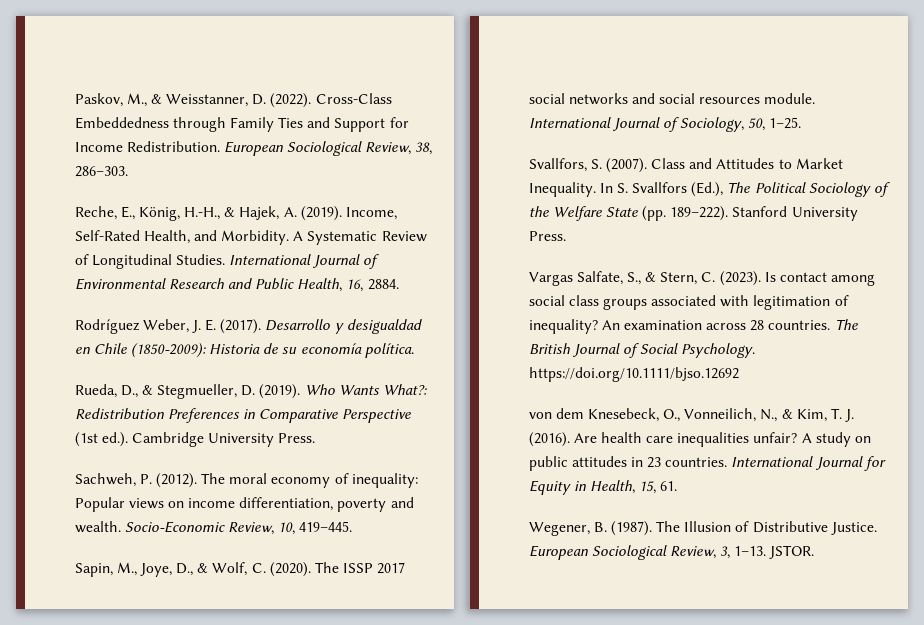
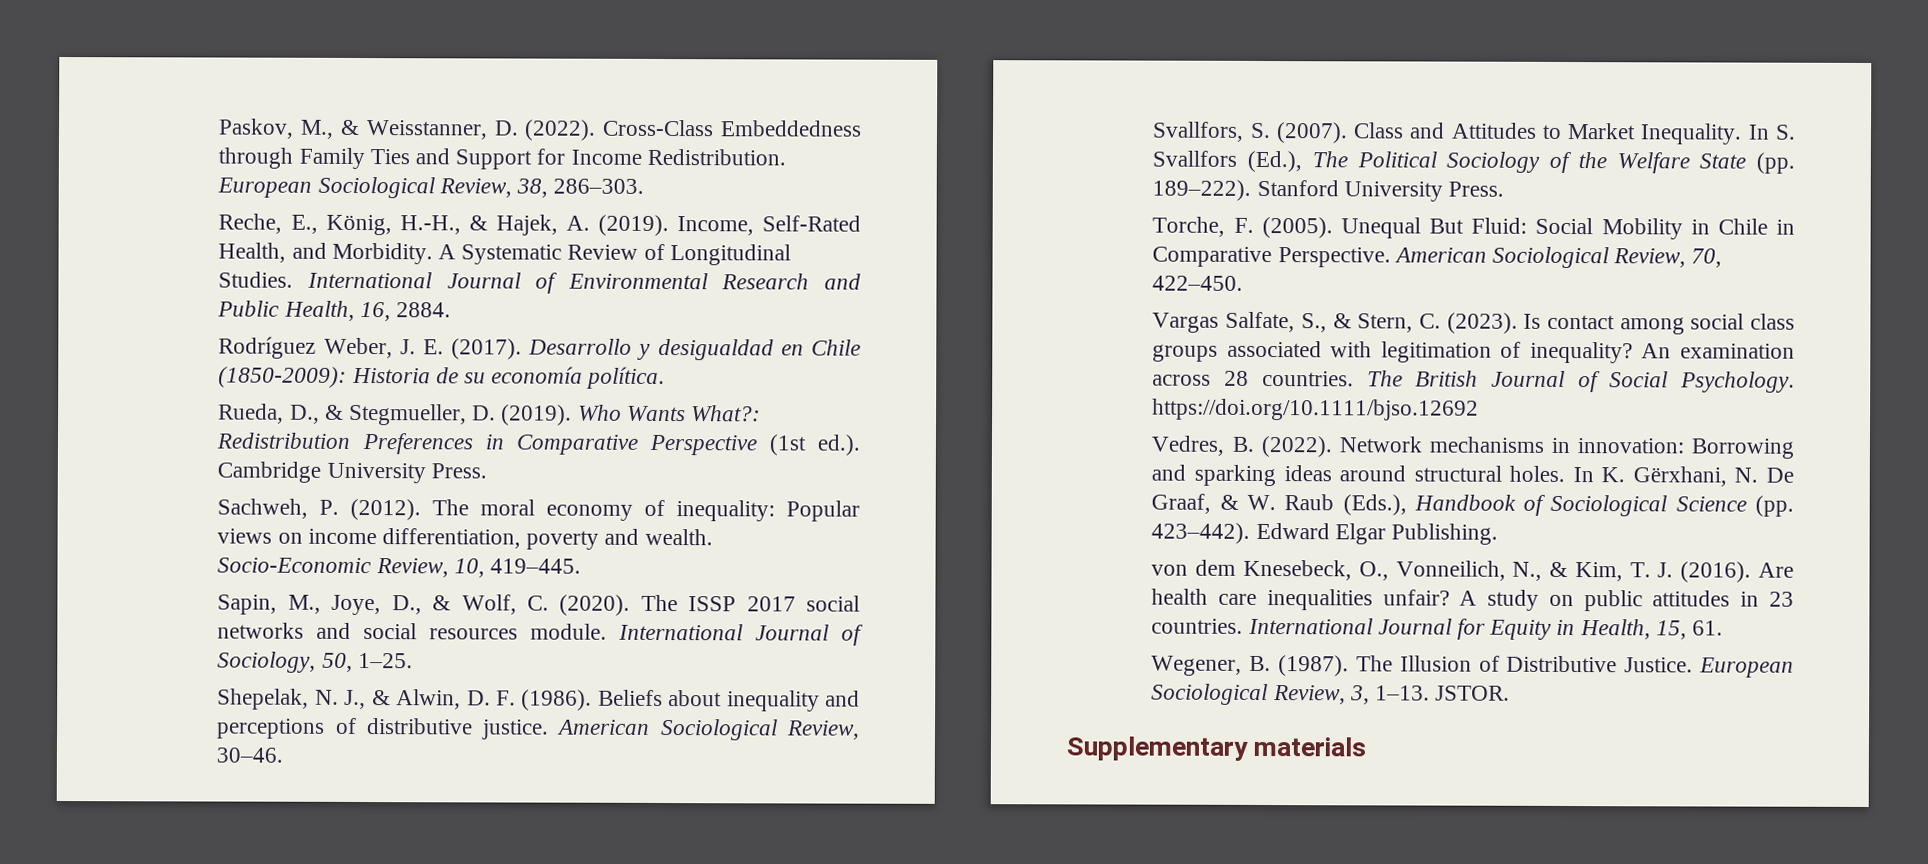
+ Shepelak, N. J., & Alwin, D. F. (1986). Beliefs about inequality and perceptions of distributive justice. American Sociological Review, 30–46.
+ Torche, F. (2005). Unequal But Fluid: Social Mobility in Chile in Comparative Perspective. American Sociological Review, 70, 422–450.
+ Vedres, B. (2022). Network mechanisms in innovation: Borrowing and sparking ideas around structural holes. In K. Gërxhani, N. De Graaf, & W. Raub (Eds.), Handbook of Sociological Science (pp. 423–442). Edward Elgar Publishing.
+ Supplementary materials

